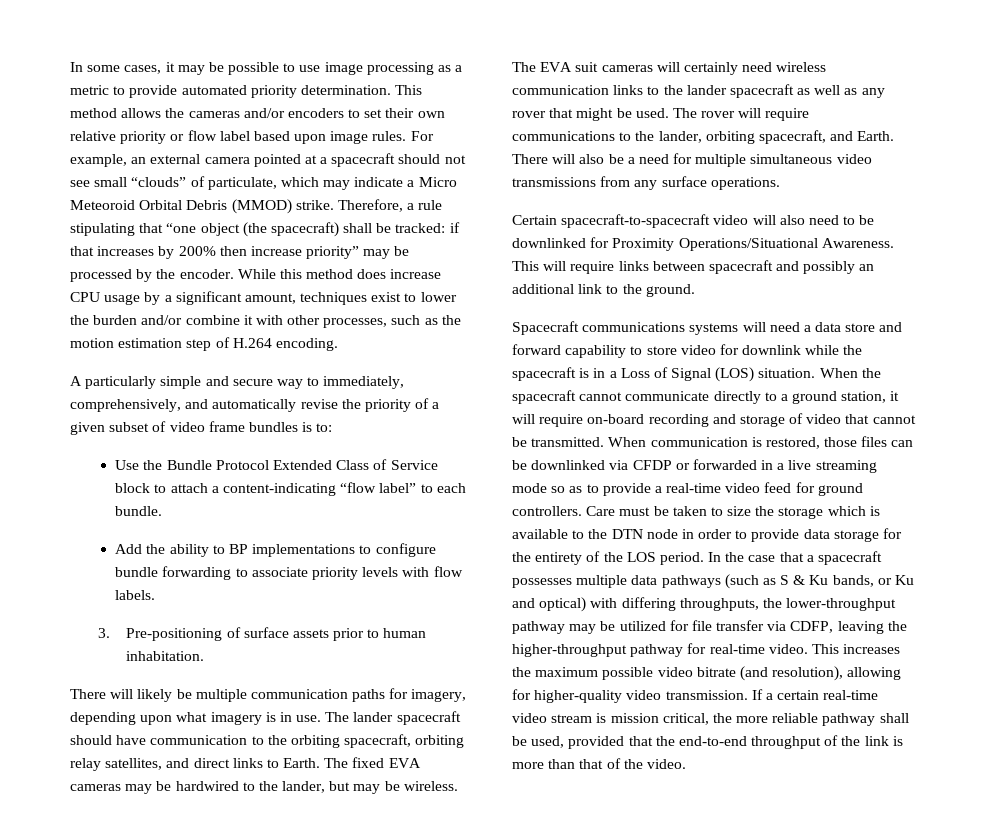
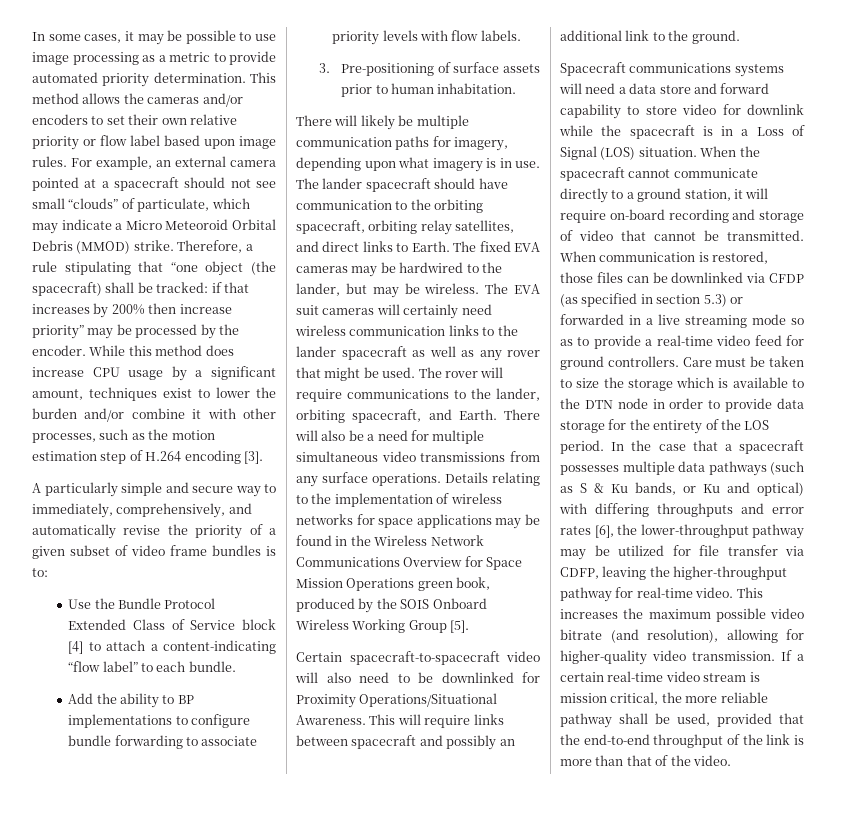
- While this method does increase CPU usage by a significant amount, techniques exist to lower the burden and/or combine it with other processes, such as the motion estimation step of H.264 encoding.
+ While this method does increase CPU usage by a significant amount, techniques exist to lower the burden and/or combine it with other processes, such as the motion estimation step of H.264 encoding [3].
- Use the Bundle Protocol Extended Class of Service block to attach a content-indicating “flow label” to each bundle.
+ Use the Bundle Protocol Extended Class of Service block [4] to attach a content-indicating “flow label” to each bundle.
+ Details relating to the implementation of wireless networks for space applications may be found in the Wireless Network Communications Overview for Space Mission Operations green book, produced by the SOIS Onboard Wireless Working Group [5].
- When communication is restored, those files can be downlinked via CFDP or forwarded in a live streaming mode so as to provide a real-time video feed for ground controllers.
+ When communication is restored, those files can be downlinked via CFDP (as specified in section 5.3) or forwarded in a live streaming mode so as to provide a real-time video feed for ground controllers.
- In the case that a spacecraft possesses multiple data pathways (such as S & Ku bands, or Ku and optical) with differing throughputs, the lower-throughput pathway may be utilized for file transfer via CDFP, leaving the higher-throughput pathway for real-time video.
+ In the case that a spacecraft possesses multiple data pathways (such as S & Ku bands, or Ku and optical) with differing throughputs and error rates [6], the lower-throughput pathway may be utilized for file transfer via CDFP, leaving the higher-throughput pathway for real-time video.

